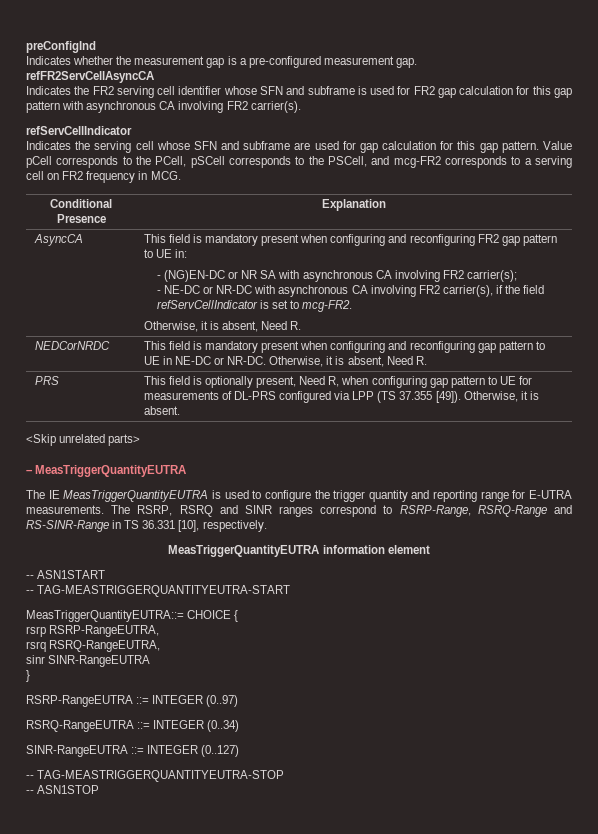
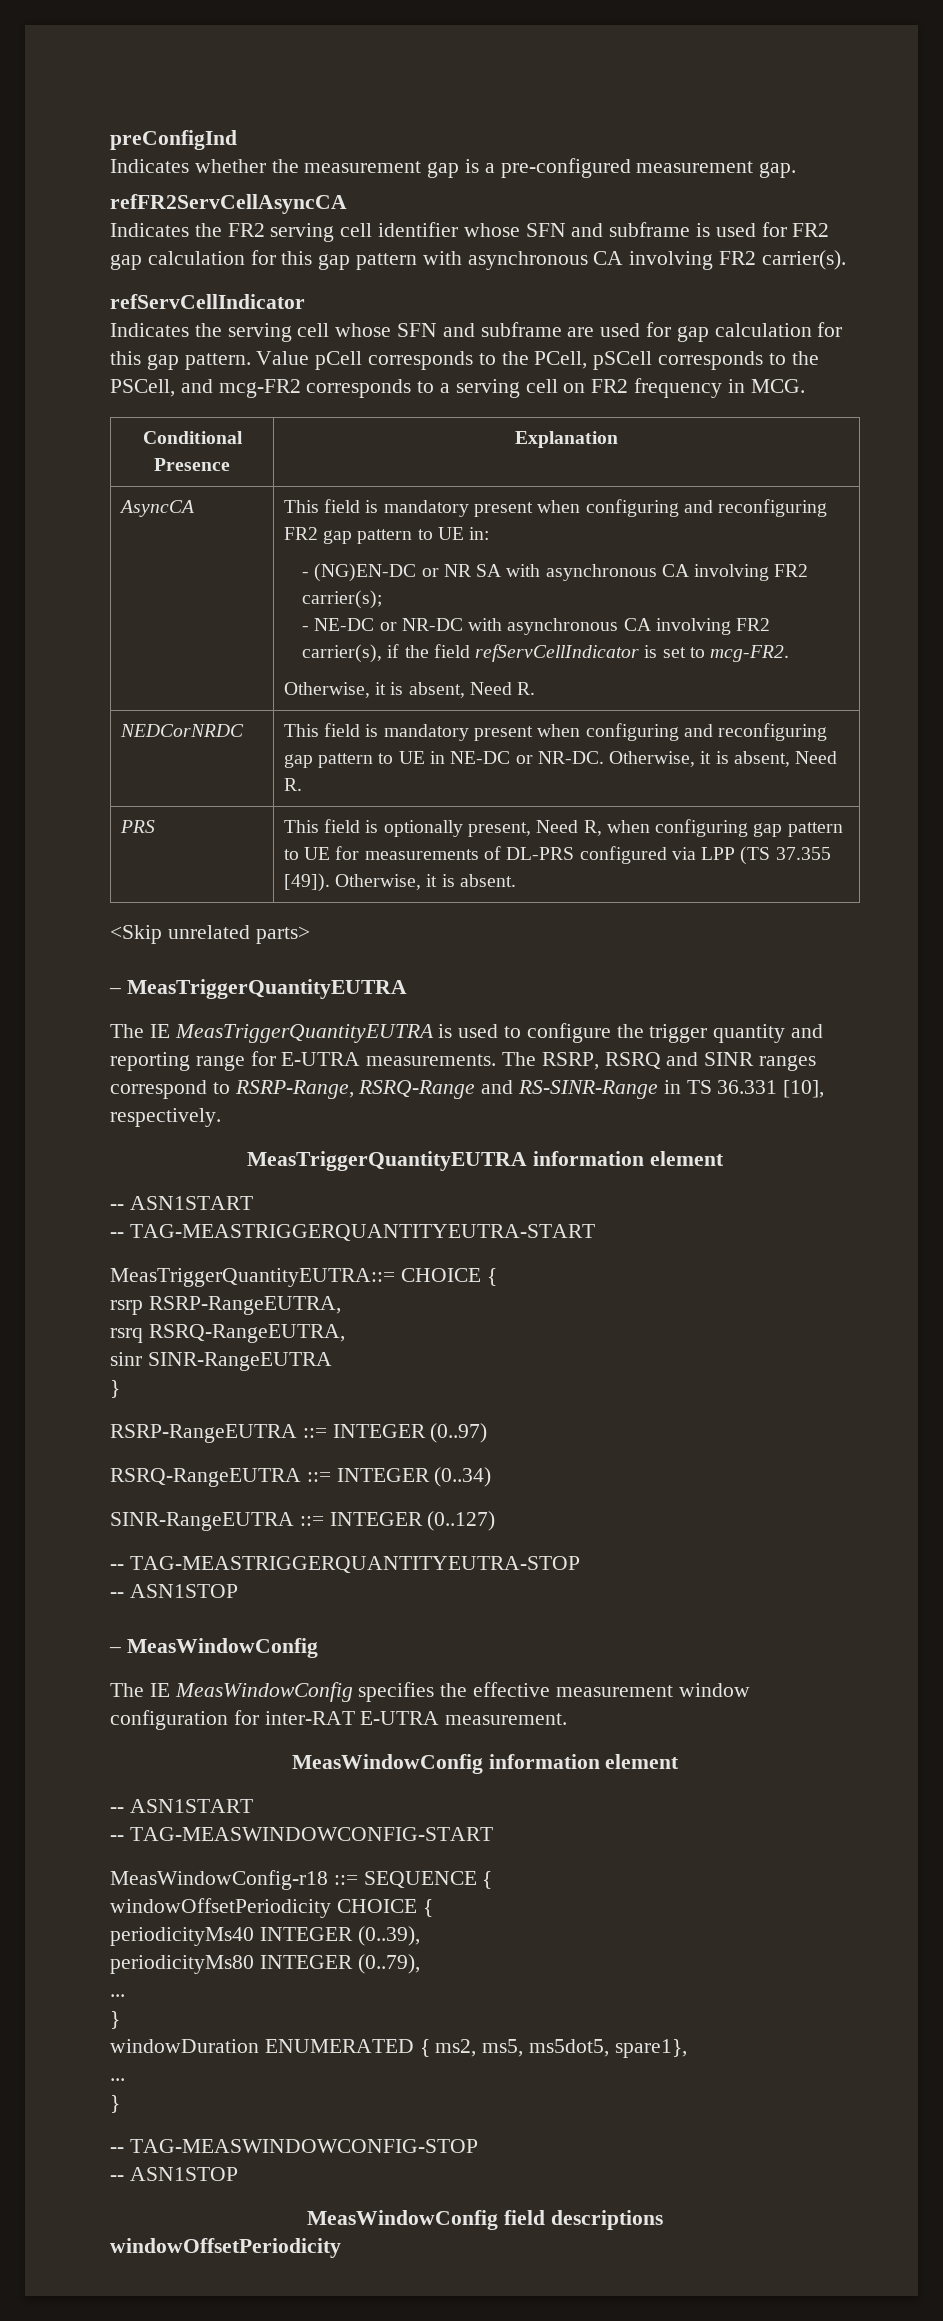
+ – MeasWindowConfig
+ The IE MeasWindowConfig specifies the effective measurement window configuration for inter-RAT E-UTRA measurement.
+ MeasWindowConfig information element
+ -- ASN1START
+ -- TAG-MEASWINDOWCONFIG-START
+ MeasWindowConfig-r18 ::= SEQUENCE {
+ windowOffsetPeriodicity CHOICE {
+ periodicityMs40 INTEGER (0..39),
+ periodicityMs80 INTEGER (0..79),
+ ...
+ }
+ windowDuration ENUMERATED { ms2, ms5, ms5dot5, spare1},
+ ...
+ }
+ -- TAG-MEASWINDOWCONFIG-STOP
+ -- ASN1STOP
+ MeasWindowConfig field descriptions
+ windowOffsetPeriodicity

